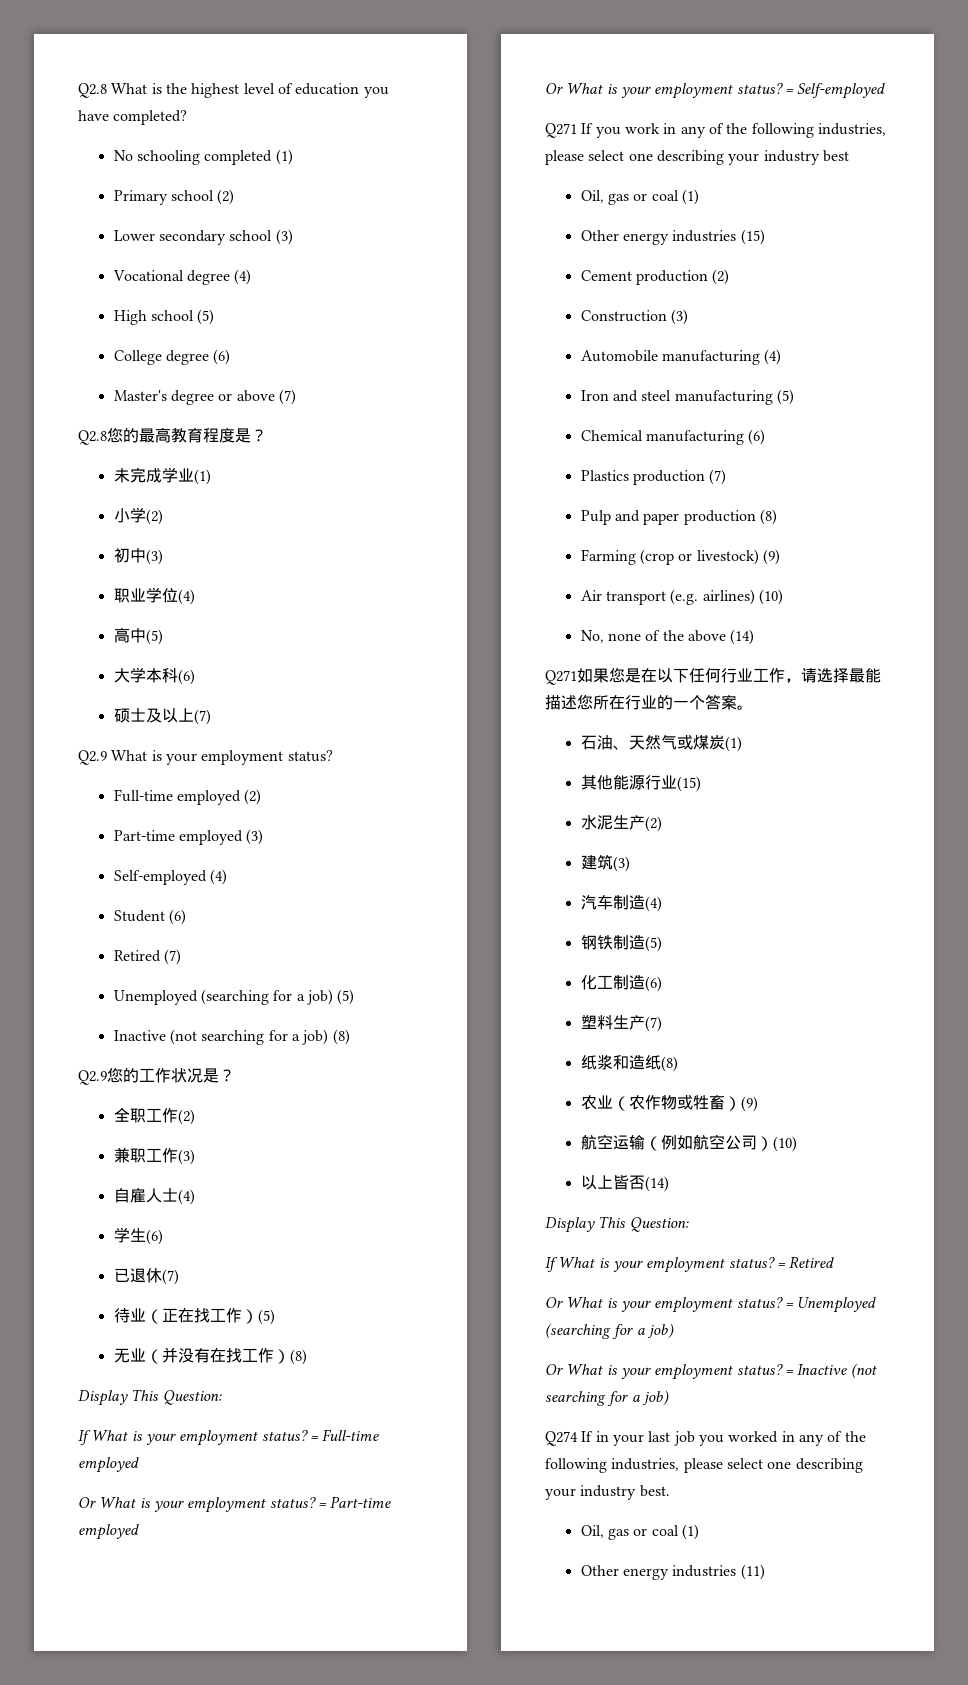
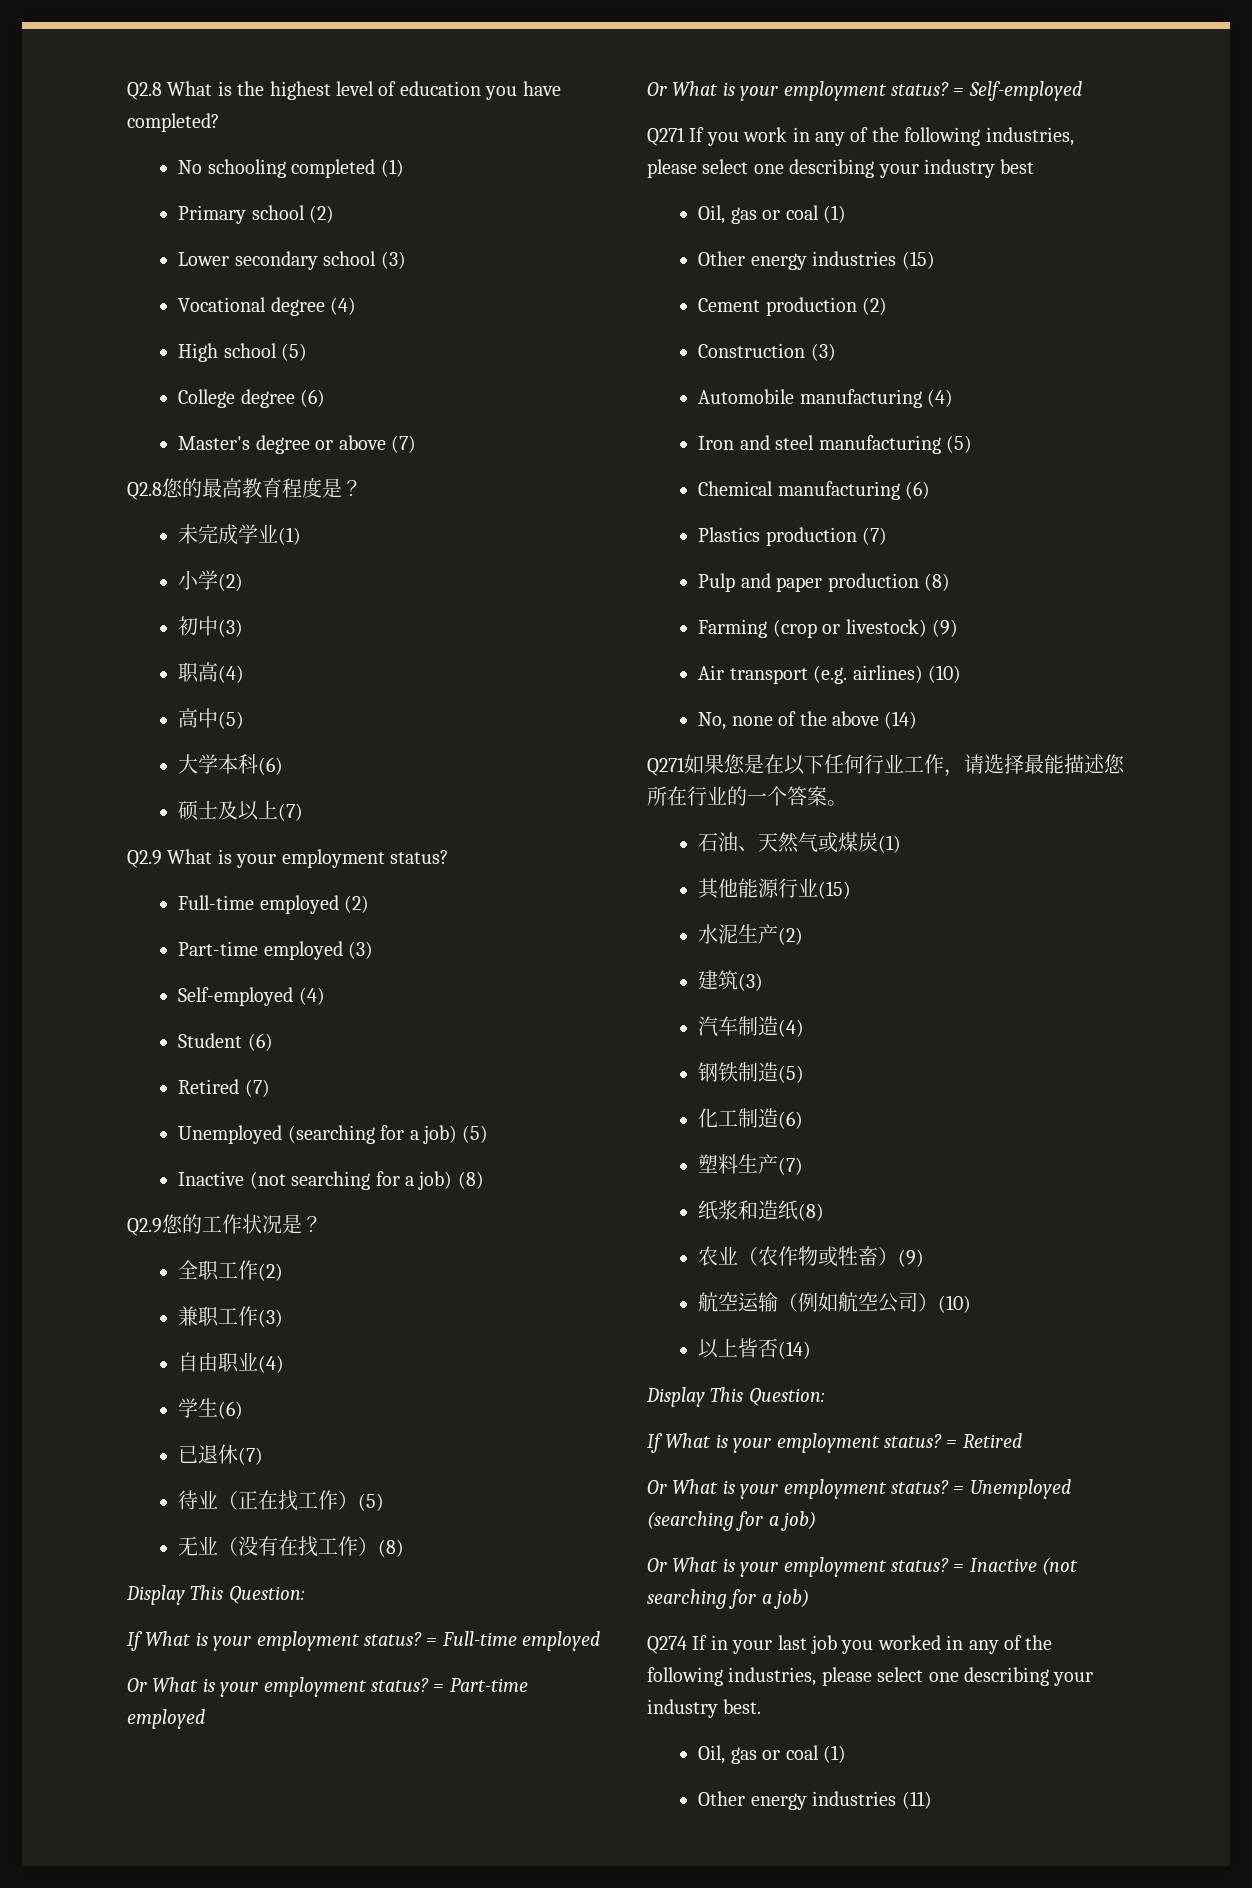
- 职业学位(4)
+ 职高(4)
- 自雇人士(4)
+ 自由职业(4)
- 无业（并没有在找工作）(8)
+ 无业（没有在找工作）(8)

